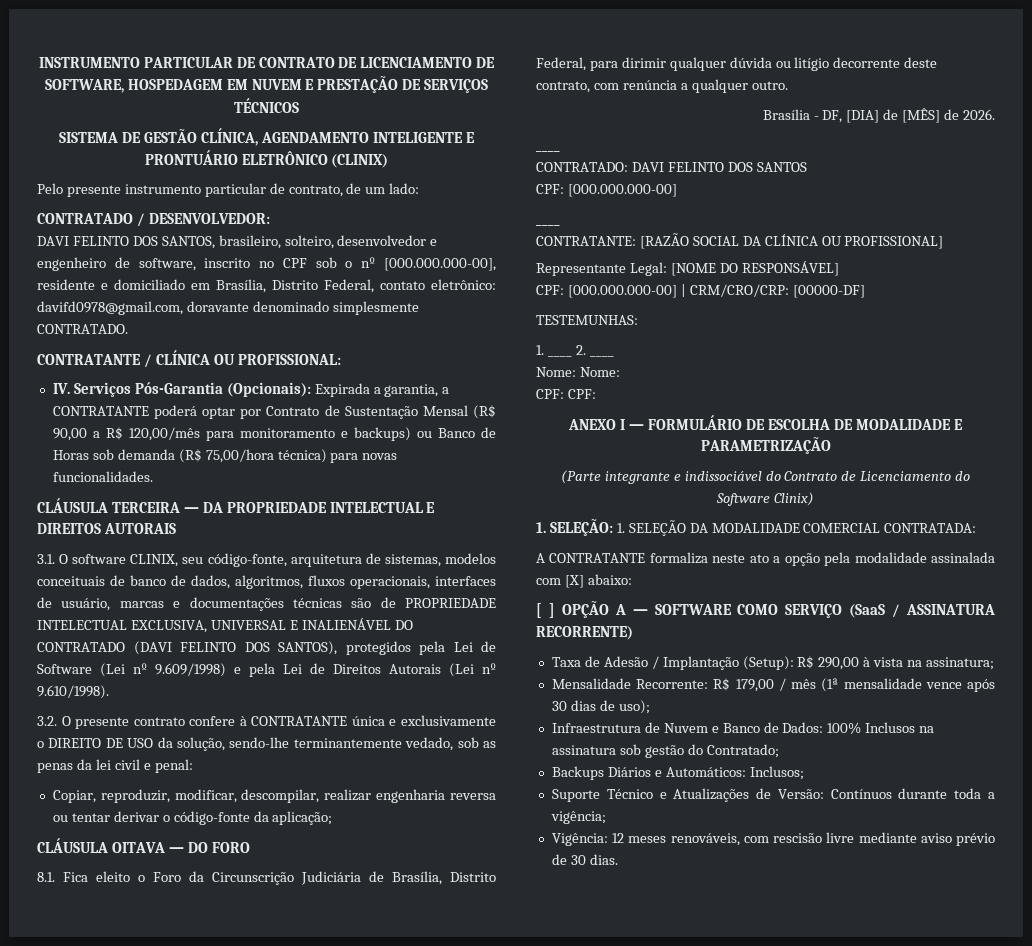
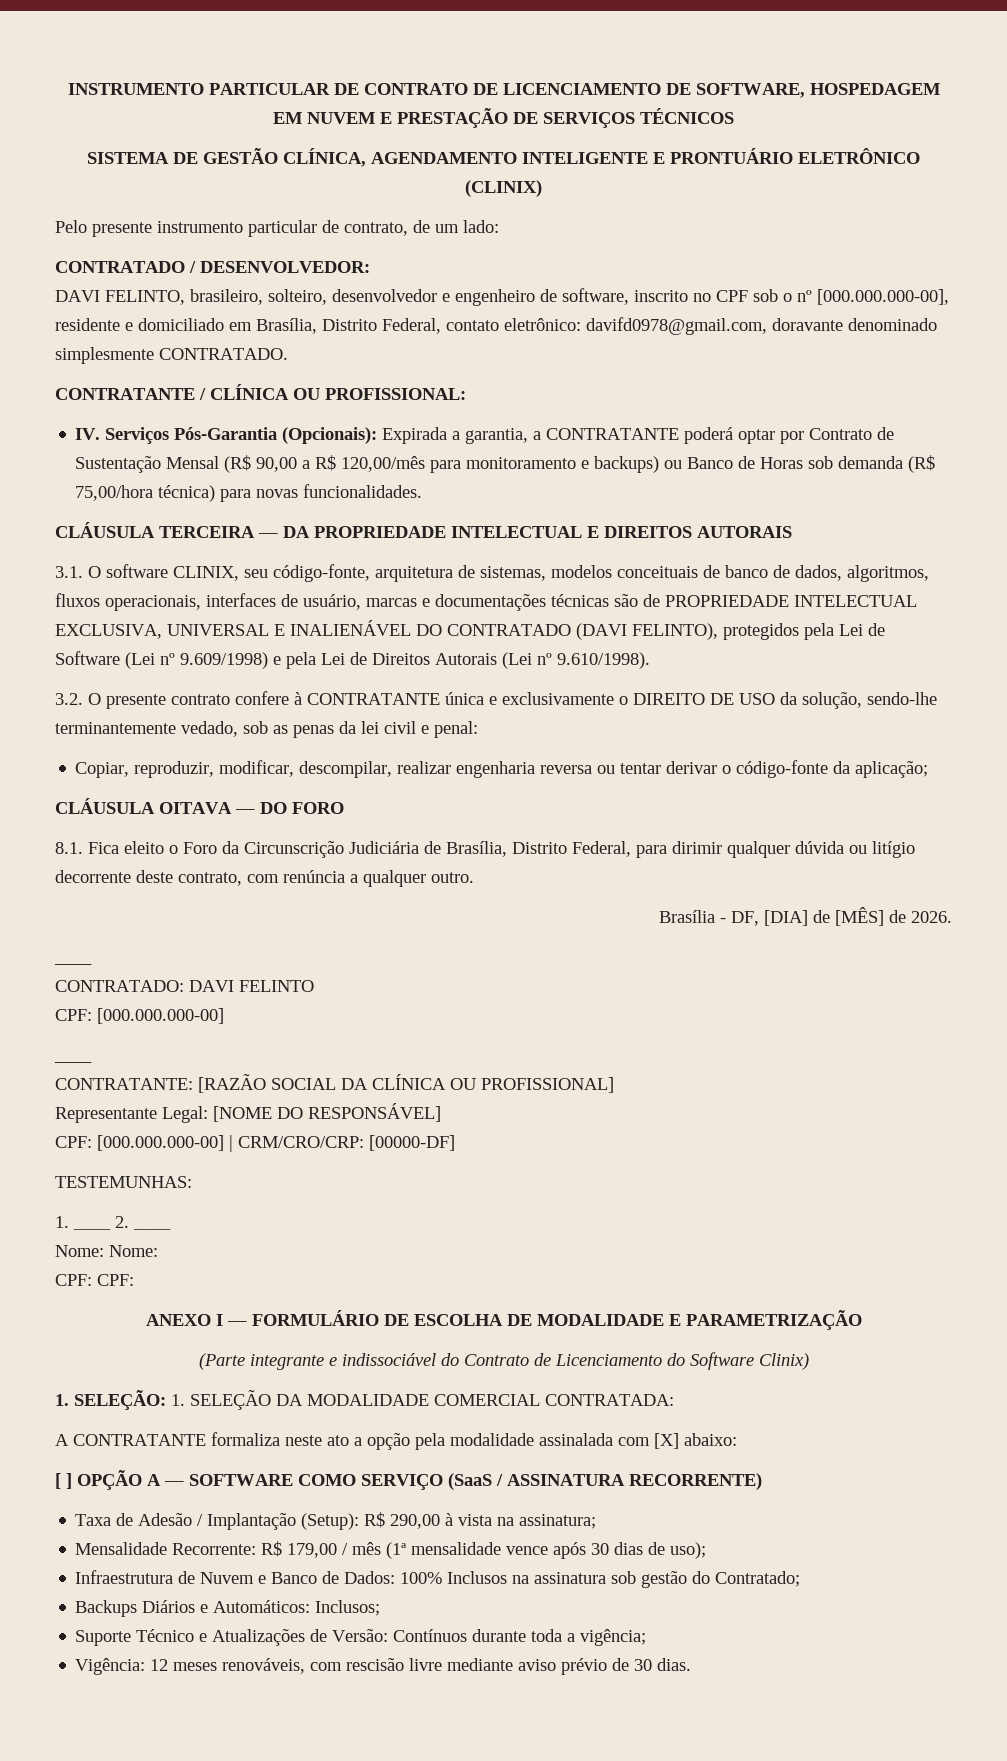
- DAVI FELINTO DOS SANTOS, brasileiro, solteiro, desenvolvedor e engenheiro de software, inscrito no CPF sob o nº [000.000.000-00], residente e domiciliado em Brasília, Distrito Federal, contato eletrônico: davifd0978@gmail.com, doravante denominado simplesmente CONTRATADO.
+ DAVI FELINTO, brasileiro, solteiro, desenvolvedor e engenheiro de software, inscrito no CPF sob o nº [000.000.000-00], residente e domiciliado em Brasília, Distrito Federal, contato eletrônico: davifd0978@gmail.com, doravante denominado simplesmente CONTRATADO.
- 3.1. O software CLINIX, seu código-fonte, arquitetura de sistemas, modelos conceituais de banco de dados, algoritmos, fluxos operacionais, interfaces de usuário, marcas e documentações técnicas são de PROPRIEDADE INTELECTUAL EXCLUSIVA, UNIVERSAL E INALIENÁVEL DO CONTRATADO (DAVI FELINTO DOS SANTOS), protegidos pela Lei de Software (Lei nº 9.609/1998) e pela Lei de Direitos Autorais (Lei nº 9.610/1998).
+ 3.1. O software CLINIX, seu código-fonte, arquitetura de sistemas, modelos conceituais de banco de dados, algoritmos, fluxos operacionais, interfaces de usuário, marcas e documentações técnicas são de PROPRIEDADE INTELECTUAL EXCLUSIVA, UNIVERSAL E INALIENÁVEL DO CONTRATADO (DAVI FELINTO), protegidos pela Lei de Software (Lei nº 9.609/1998) e pela Lei de Direitos Autorais (Lei nº 9.610/1998).
- CONTRATADO: DAVI FELINTO DOS SANTOS
+ CONTRATADO: DAVI FELINTO

